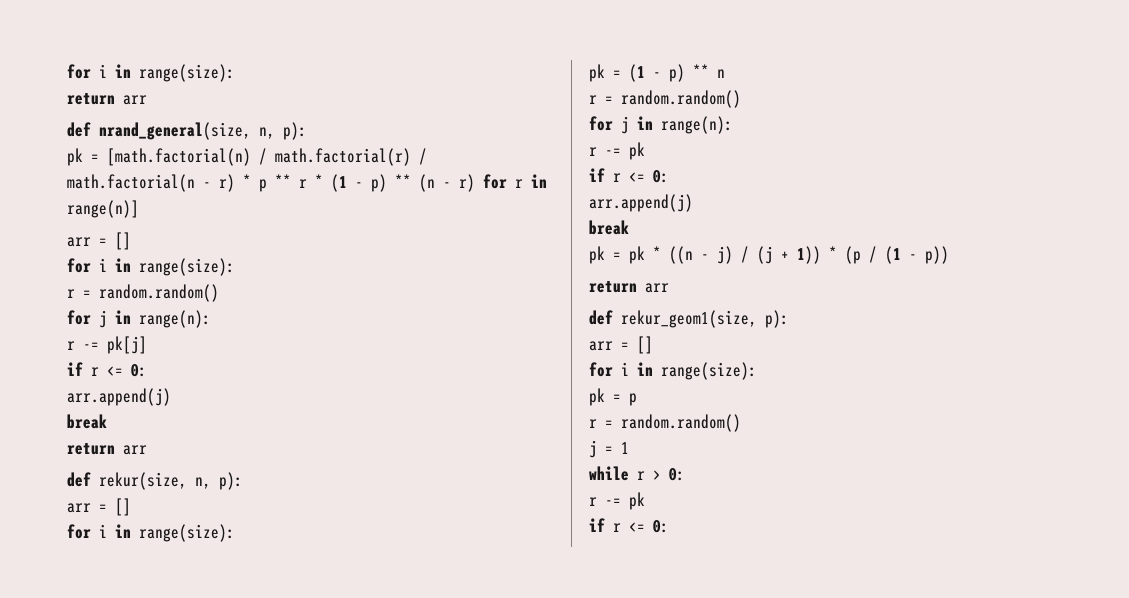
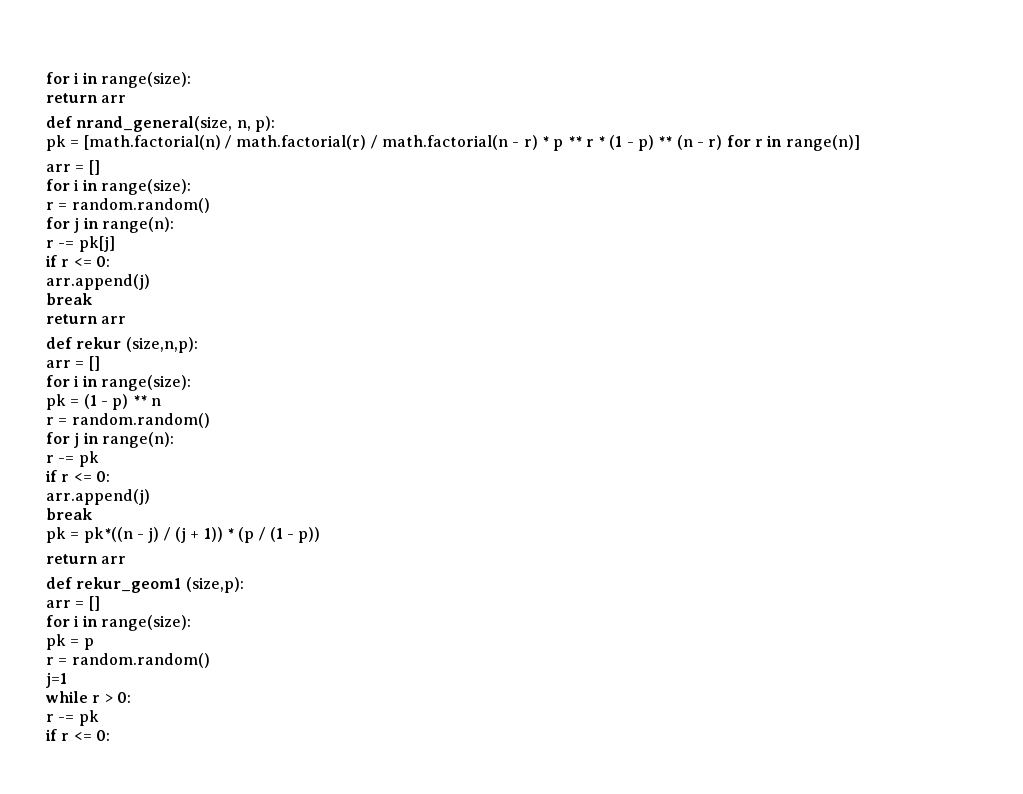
- def rekur(size, n, p):
+ def rekur (size,n,p):
- pk = pk * ((n - j) / (j + 1)) * (p / (1 - p))
+ pk = pk*((n - j) / (j + 1)) * (p / (1 - p))
- def rekur_geom1(size, p):
+ def rekur_geom1 (size,p):
- j = 1
+ j=1

